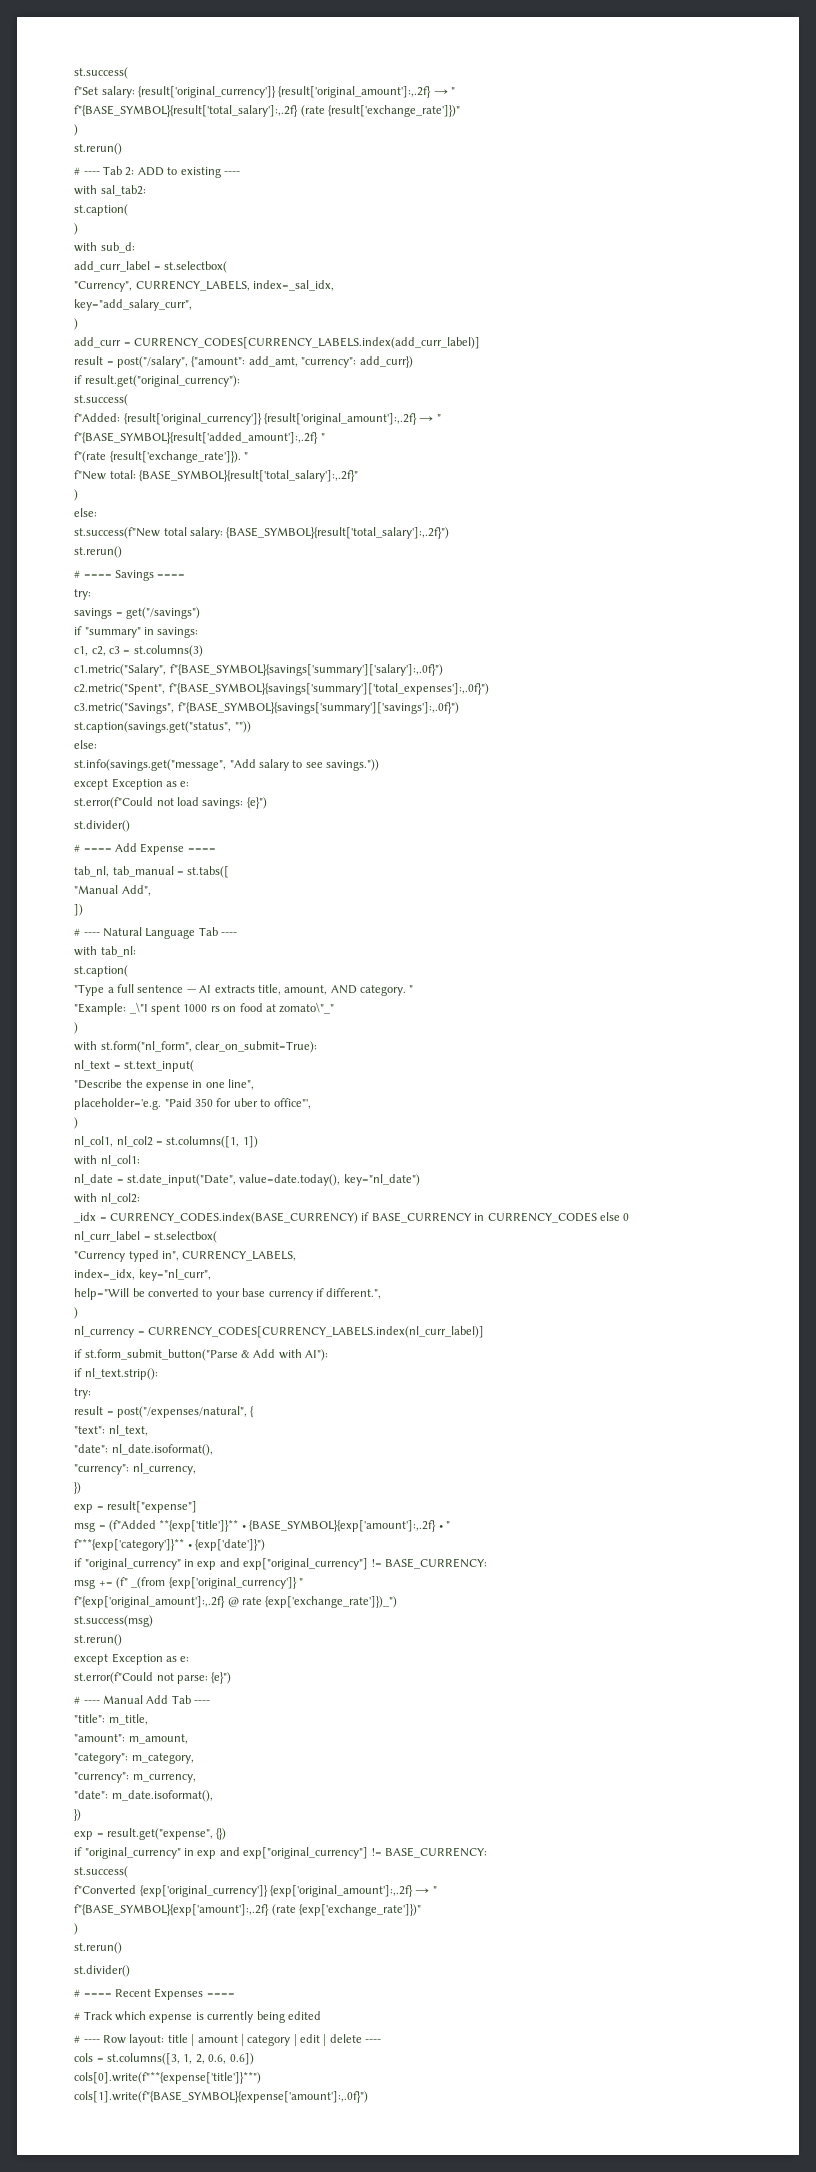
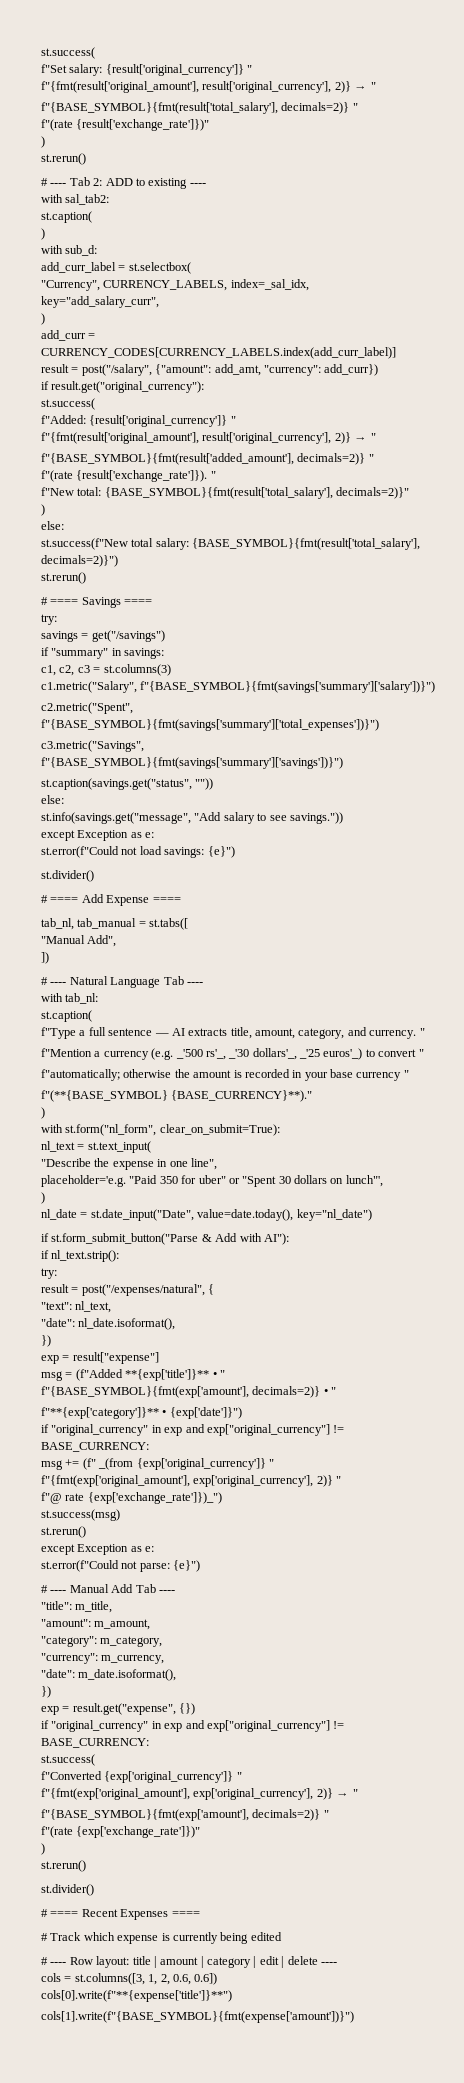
- f"Set salary: {result['original_currency']} {result['original_amount']:,.2f} → "
- f"{BASE_SYMBOL}{result['total_salary']:,.2f} (rate {result['exchange_rate']})"
+ f"Set salary: {result['original_currency']} "
+ f"{fmt(result['original_amount'], result['original_currency'], 2)} → "
+ f"{BASE_SYMBOL}{fmt(result['total_salary'], decimals=2)} "
+ f"(rate {result['exchange_rate']})"
- f"Added: {result['original_currency']} {result['original_amount']:,.2f} → "
- f"{BASE_SYMBOL}{result['added_amount']:,.2f} "
+ f"Added: {result['original_currency']} "
+ f"{fmt(result['original_amount'], result['original_currency'], 2)} → "
+ f"{BASE_SYMBOL}{fmt(result['added_amount'], decimals=2)} "
- f"New total: {BASE_SYMBOL}{result['total_salary']:,.2f}"
+ f"New total: {BASE_SYMBOL}{fmt(result['total_salary'], decimals=2)}"
- st.success(f"New total salary: {BASE_SYMBOL}{result['total_salary']:,.2f}")
+ st.success(f"New total salary: {BASE_SYMBOL}{fmt(result['total_salary'], decimals=2)}")
- c1.metric("Salary", f"{BASE_SYMBOL}{savings['summary']['salary']:,.0f}")
+ c1.metric("Salary", f"{BASE_SYMBOL}{fmt(savings['summary']['salary'])}")
- c2.metric("Spent", f"{BASE_SYMBOL}{savings['summary']['total_expenses']:,.0f}")
+ c2.metric("Spent", f"{BASE_SYMBOL}{fmt(savings['summary']['total_expenses'])}")
- c3.metric("Savings", f"{BASE_SYMBOL}{savings['summary']['savings']:,.0f}")
+ c3.metric("Savings", f"{BASE_SYMBOL}{fmt(savings['summary']['savings'])}")
- "Type a full sentence — AI extracts title, amount, AND category. "
- "Example: _\"I spent 1000 rs on food at zomato\"_"
+ f"Type a full sentence — AI extracts title, amount, category, and currency. "
+ f"Mention a currency (e.g. _'500 rs'_, _'30 dollars'_, _'25 euros'_) to convert "
+ f"automatically; otherwise the amount is recorded in your base currency "
+ f"(**{BASE_SYMBOL} {BASE_CURRENCY}**)."
- placeholder='e.g. "Paid 350 for uber to office"',
+ placeholder='e.g. "Paid 350 for uber" or "Spent 30 dollars on lunch"',
  )
- nl_col1, nl_col2 = st.columns([1, 1])
- with nl_col1:
- with nl_col2:
- _idx = CURRENCY_CODES.index(BASE_CURRENCY) if BASE_CURRENCY in CURRENCY_CODES else 0
- nl_curr_label = st.selectbox(
- "Currency typed in", CURRENCY_LABELS,
- index=_idx, key="nl_curr",
- help="Will be converted to your base currency if different.",
- )
- nl_currency = CURRENCY_CODES[CURRENCY_LABELS.index(nl_curr_label)]
- "currency": nl_currency,
- msg = (f"Added **{exp['title']}** • {BASE_SYMBOL}{exp['amount']:,.2f} • "
+ msg = (f"Added **{exp['title']}** • "
+ f"{BASE_SYMBOL}{fmt(exp['amount'], decimals=2)} • "
- f"{exp['original_amount']:,.2f} @ rate {exp['exchange_rate']})_")
+ f"{fmt(exp['original_amount'], exp['original_currency'], 2)} "
+ f"@ rate {exp['exchange_rate']})_")
- f"Converted {exp['original_currency']} {exp['original_amount']:,.2f} → "
- f"{BASE_SYMBOL}{exp['amount']:,.2f} (rate {exp['exchange_rate']})"
+ f"Converted {exp['original_currency']} "
+ f"{fmt(exp['original_amount'], exp['original_currency'], 2)} → "
+ f"{BASE_SYMBOL}{fmt(exp['amount'], decimals=2)} "
+ f"(rate {exp['exchange_rate']})"
- cols[1].write(f"{BASE_SYMBOL}{expense['amount']:,.0f}")
+ cols[1].write(f"{BASE_SYMBOL}{fmt(expense['amount'])}")

